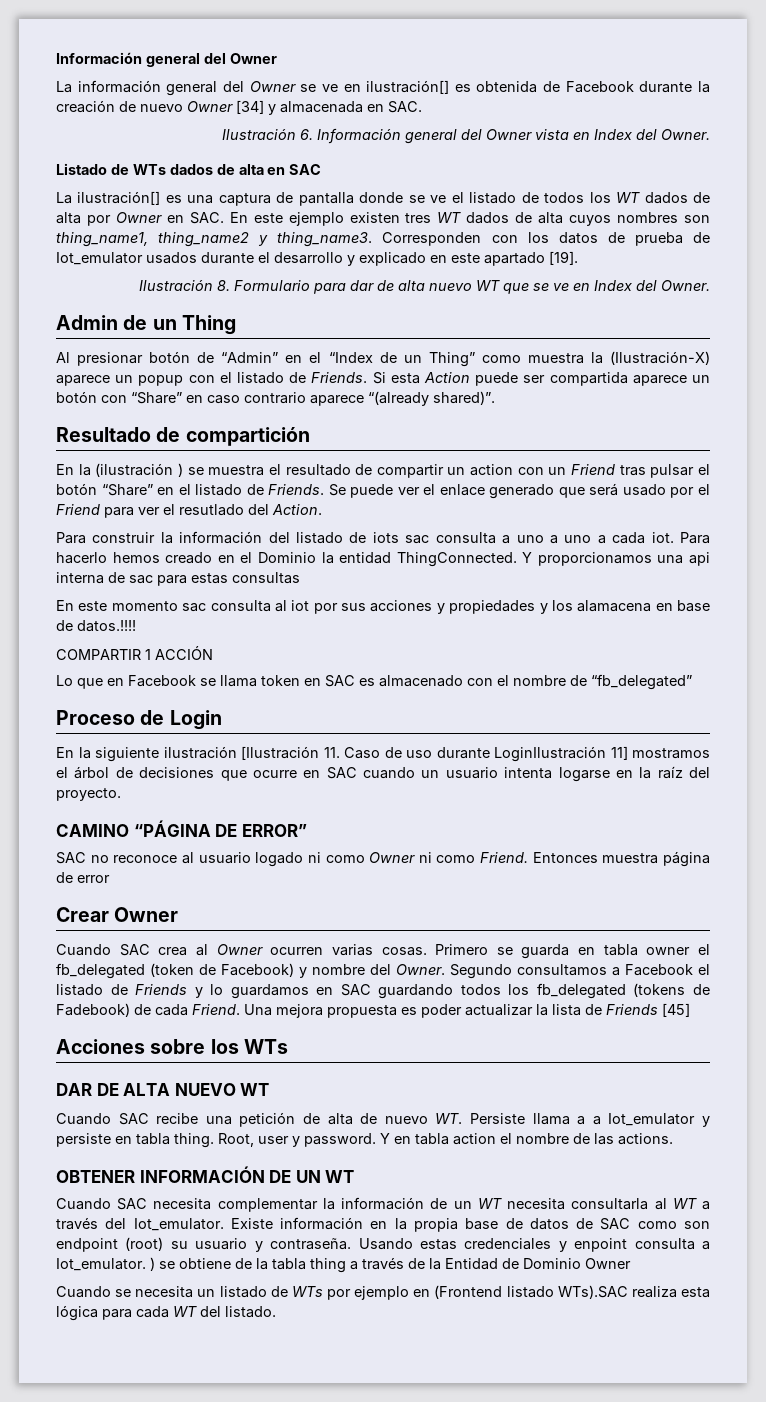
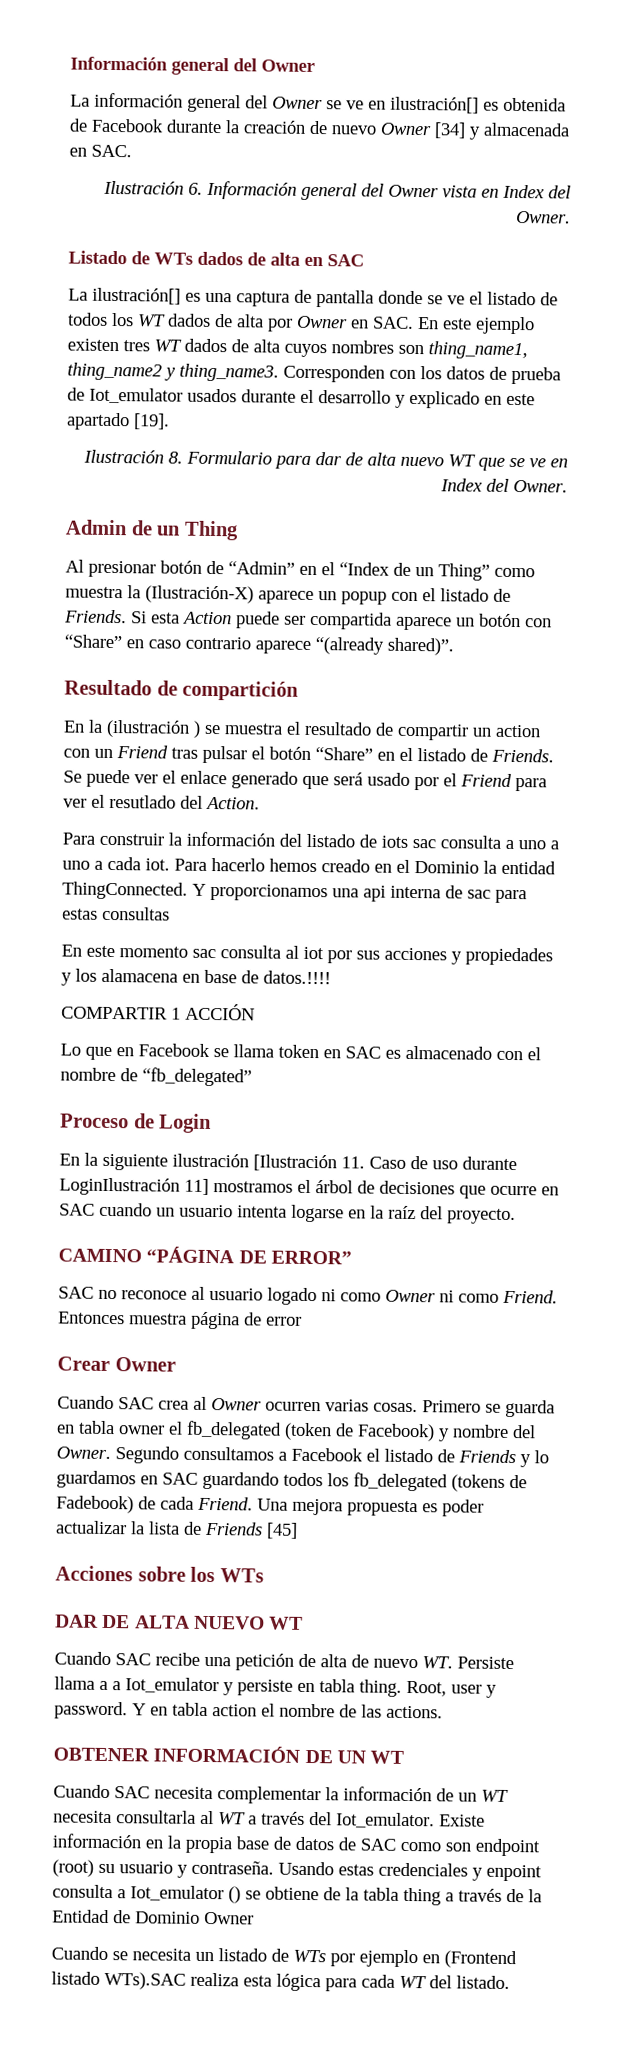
- Usando estas credenciales y enpoint consulta a Iot_emulator. ) se obtiene de la tabla thing a través de la Entidad de Dominio Owner
+ Usando estas credenciales y enpoint consulta a Iot_emulator () se obtiene de la tabla thing a través de la Entidad de Dominio Owner

